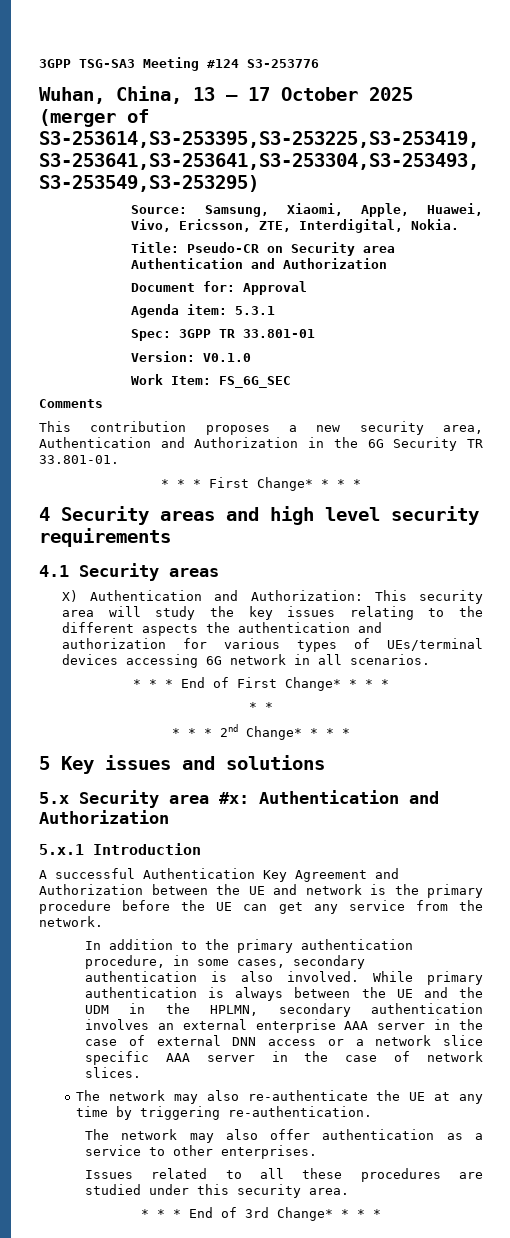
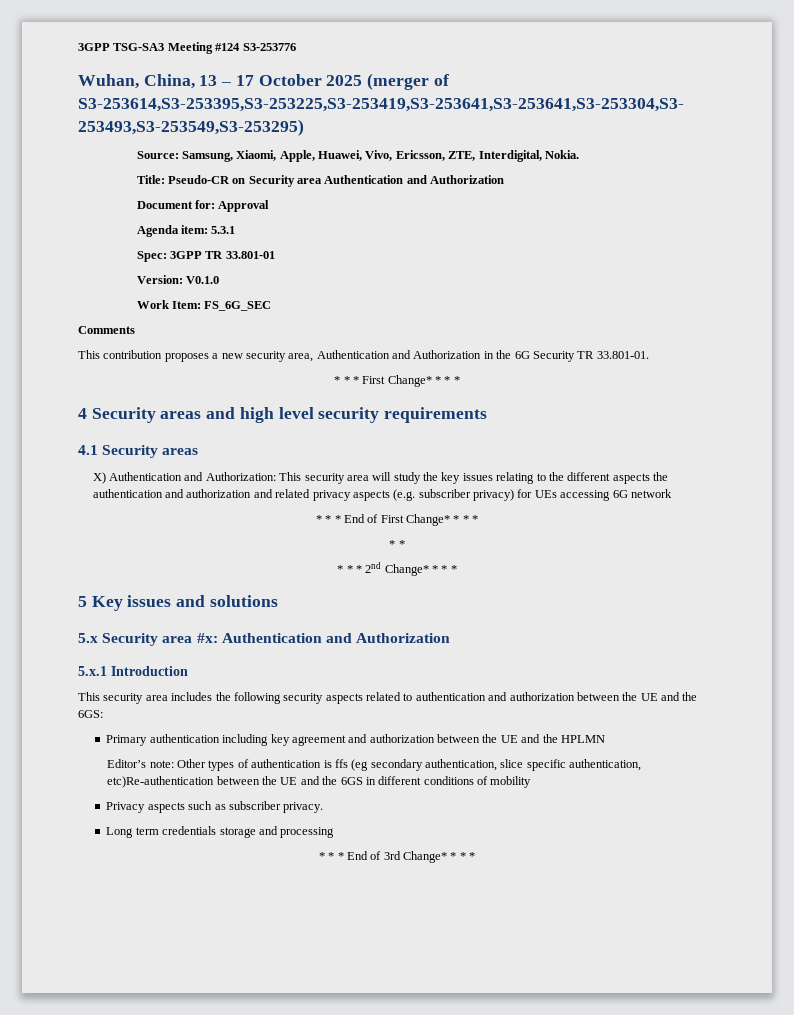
- X) Authentication and Authorization: This security area will study the key issues relating to the different aspects the authentication and authorization for various types of UEs/terminal devices accessing 6G network in all scenarios.
+ X) Authentication and Authorization: This security area will study the key issues relating to the different aspects the authentication and authorization and related privacy aspects (e.g. subscriber privacy) for UEs accessing 6G network
- A successful Authentication Key Agreement and Authorization between the UE and network is the primary procedure before the UE can get any service from the network.
- In addition to the primary authentication procedure, in some cases, secondary authentication is also involved. While primary authentication is always between the UE and the UDM in the HPLMN, secondary authentication involves an external enterprise AAA server in the case of external DNN access or a network slice specific AAA server in the case of network slices.
- The network may also re-authenticate the UE at any time by triggering re-authentication.
- The network may also offer authentication as a service to other enterprises.
- Issues related to all these procedures are studied under this security area.
+ This security area includes the following security aspects related to authentication and authorization between the UE and the 6GS:
+ Primary authentication including key agreement and authorization between the UE and the HPLMN
+ Editor’s note: Other types of authentication is ffs (eg secondary authentication, slice specific authentication, etc)Re-authentication between the UE and the 6GS in different conditions of mobility
+ Privacy aspects such as subscriber privacy.
+ Long term credentials storage and processing

